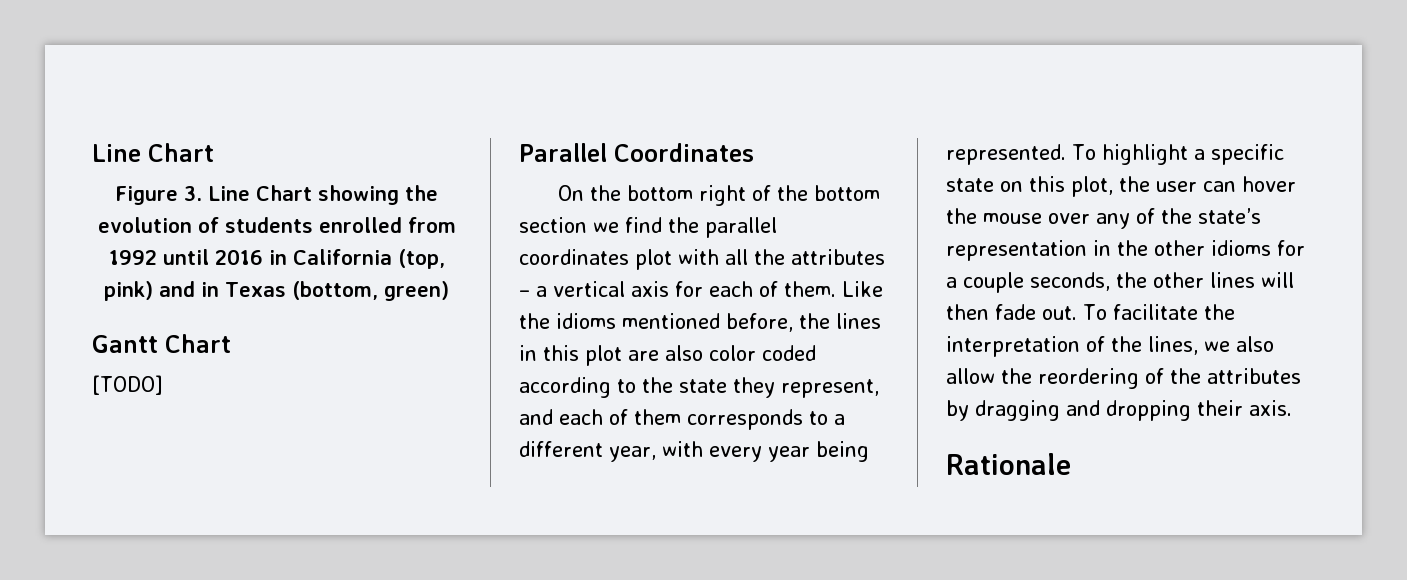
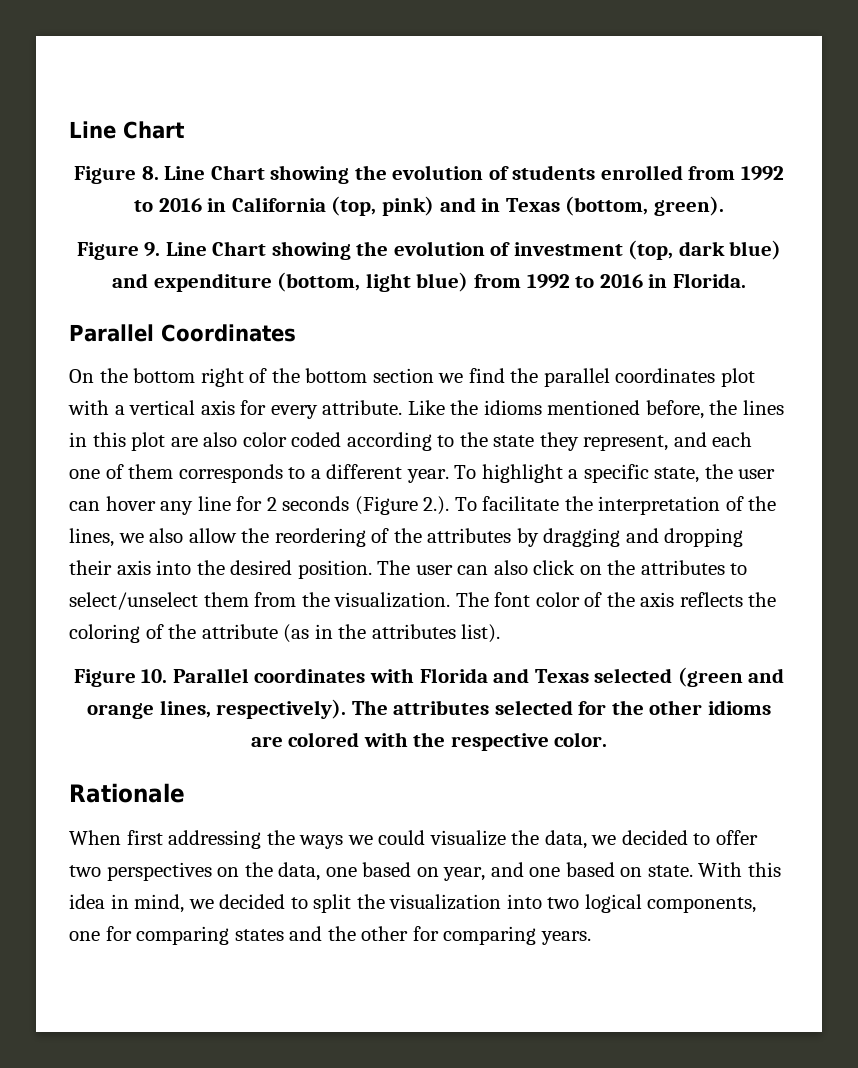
- Figure 3. Line Chart showing the evolution of students enrolled from 1992 until 2016 in California (top, pink) and in Texas (bottom, green)
- Gantt Chart
- [TODO]
+ Figure 8. Line Chart showing the evolution of students enrolled from 1992 to 2016 in California (top, pink) and in Texas (bottom, green).
+ Figure 9. Line Chart showing the evolution of investment (top, dark blue) and expenditure (bottom, light blue) from 1992 to 2016 in Florida.
- On the bottom right of the bottom section we find the parallel coordinates plot with all the attributes – a vertical axis for each of them.
+ On the bottom right of the bottom section we find the parallel coordinates plot with a vertical axis for every attribute.
- Like the idioms mentioned before, the lines in this plot are also color coded according to the state they represent, and each of them corresponds to a different year, with every year being represented. To highlight a specific state on this plot, the user can hover the mouse over any of the state’s representation in the other idioms for a couple seconds, the other lines will then fade out. To facilitate the interpretation of the lines, we also allow the reordering of the attributes by dragging and dropping their axis.
+ Like the idioms mentioned before, the lines in this plot are also color coded according to the state they represent, and each one of them corresponds to a different year. To highlight a specific state, the user can hover any line for 2 seconds (Figure 2.). To facilitate the interpretation of the lines, we also allow the reordering of the attributes by dragging and dropping their axis into the desired position. The user can also click on the attributes to select/unselect them from the visualization. The font color of the axis reflects the coloring of the attribute (as in the attributes list).
+ Figure 10. Parallel coordinates with Florida and Texas selected (green and orange lines, respectively). The attributes selected for the other idioms are colored with the respective color.
  Rationale
+ When first addressing the ways we could visualize the data, we decided to offer two perspectives on the data, one based on year, and one based on state. With this idea in mind, we decided to split the visualization into two logical components, one for comparing states and the other for comparing years.

